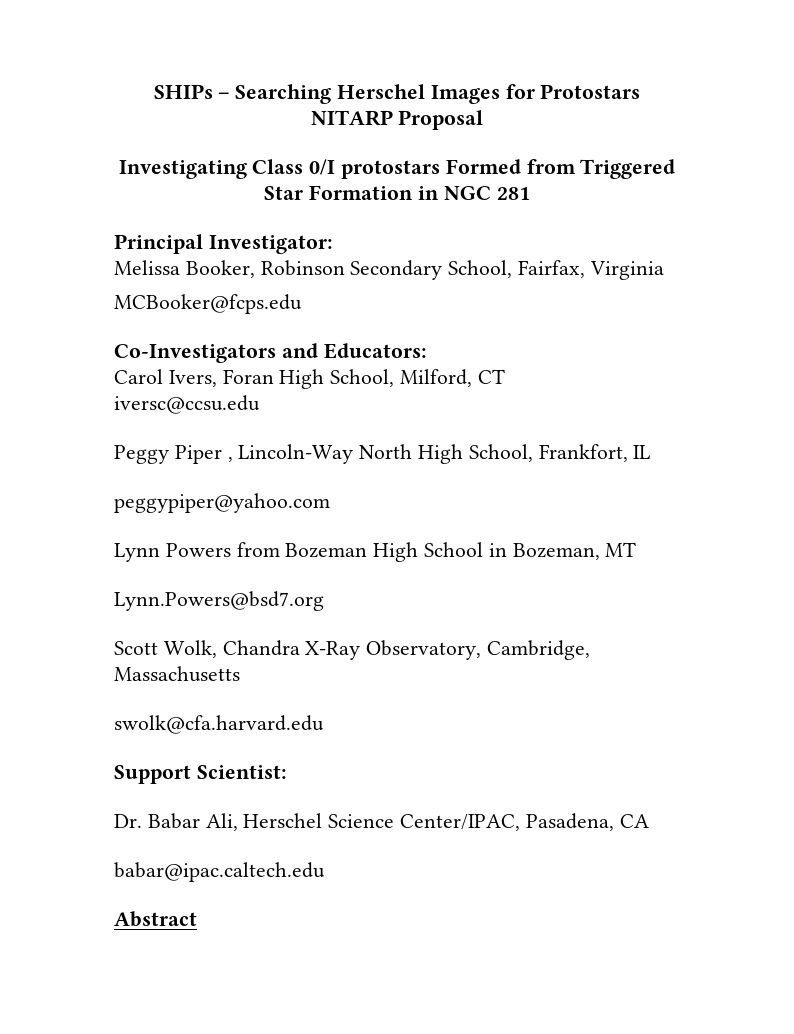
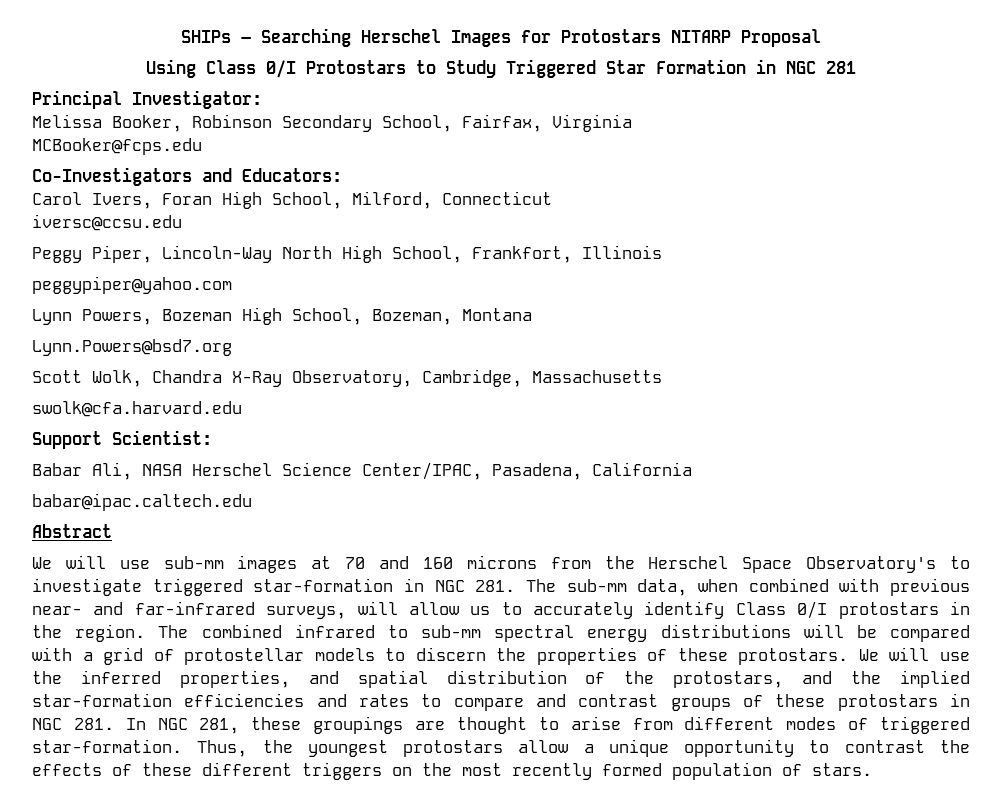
- Investigating Class 0/I protostars Formed from Triggered Star Formation in NGC 281
+ Using Class 0/I Protostars to Study Triggered Star Formation in NGC 281
- Carol Ivers, Foran High School, Milford, CT
+ Carol Ivers, Foran High School, Milford, Connecticut
- Peggy Piper , Lincoln-Way North High School, Frankfort, IL
+ Peggy Piper, Lincoln-Way North High School, Frankfort, Illinois
- Lynn Powers from Bozeman High School in Bozeman, MT
+ Lynn Powers, Bozeman High School, Bozeman, Montana
- Dr. Babar Ali, Herschel Science Center/IPAC, Pasadena, CA
+ Babar Ali, NASA Herschel Science Center/IPAC, Pasadena, California
+ We will use sub-mm images at 70 and 160 microns from the Herschel Space Observatory's to investigate triggered star-formation in NGC 281. The sub-mm data, when combined with previous near- and far-infrared surveys, will allow us to accurately identify Class 0/I protostars in the region. The combined infrared to sub-mm spectral energy distributions will be compared with a grid of protostellar models to discern the properties of these protostars. We will use the inferred properties, and spatial distribution of the protostars, and the implied star-formation efficiencies and rates to compare and contrast groups of these protostars in NGC 281. In NGC 281, these groupings are thought to arise from different modes of triggered star-formation. Thus, the youngest protostars allow a unique opportunity to contrast the effects of these different triggers on the most recently formed population of stars.

